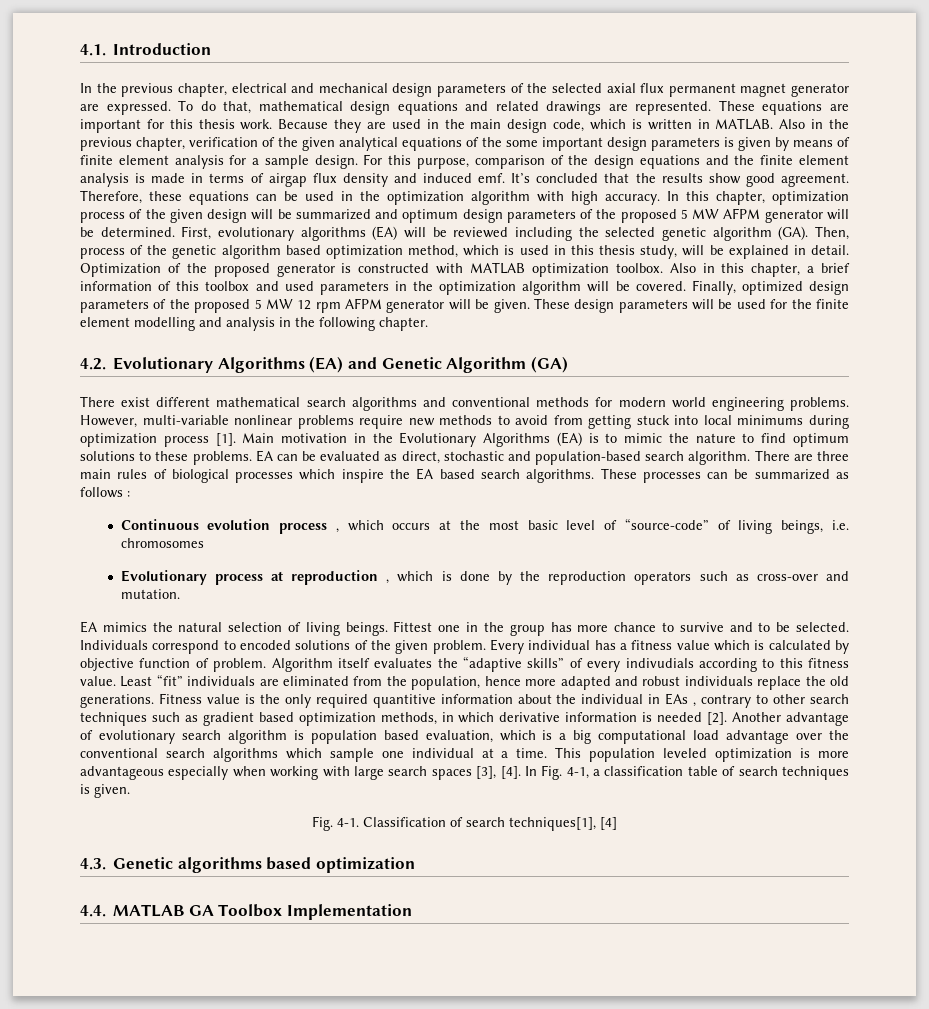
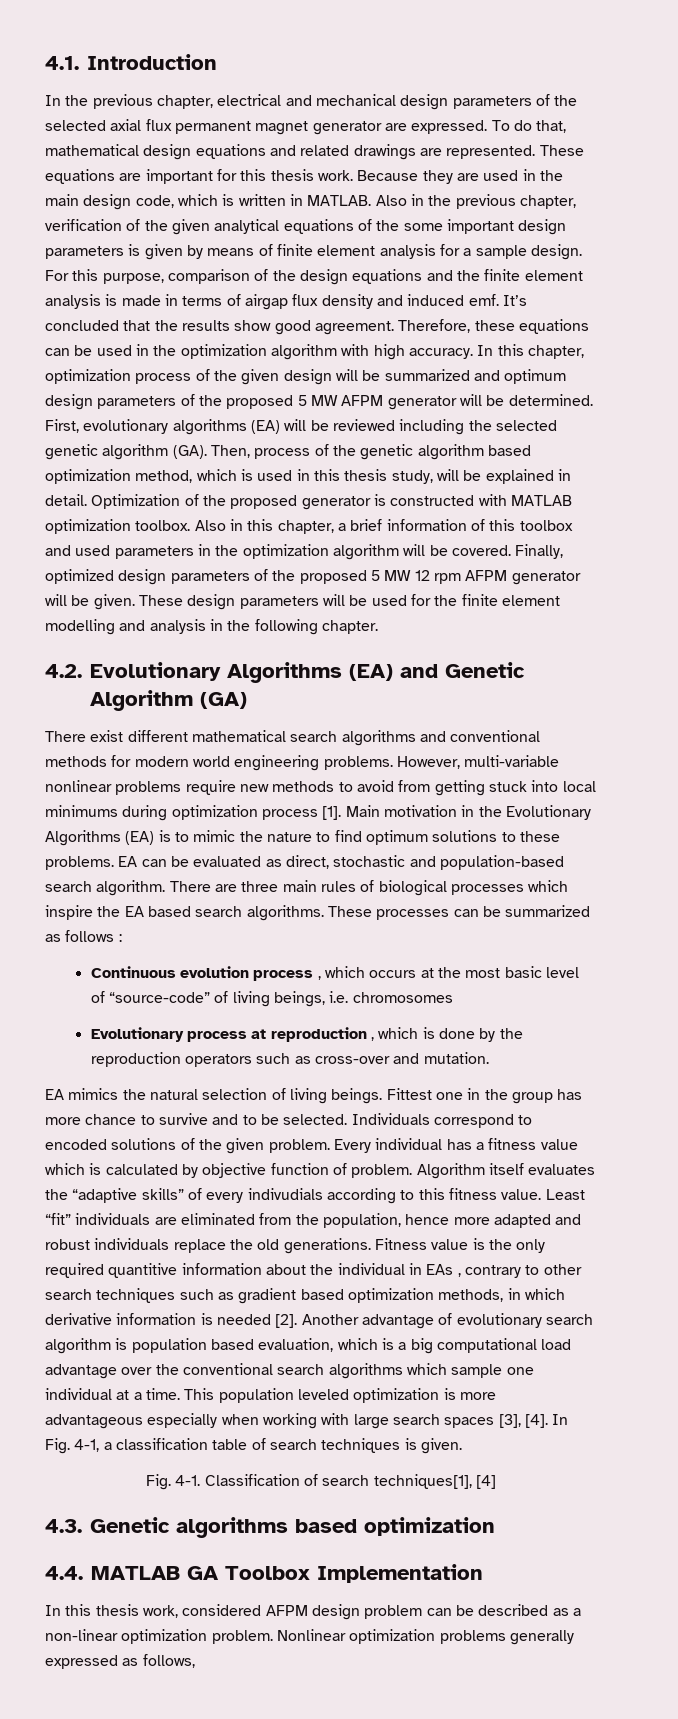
+ In this thesis work, considered AFPM design problem can be described as a non-linear optimization problem. Nonlinear optimization problems generally expressed as follows,

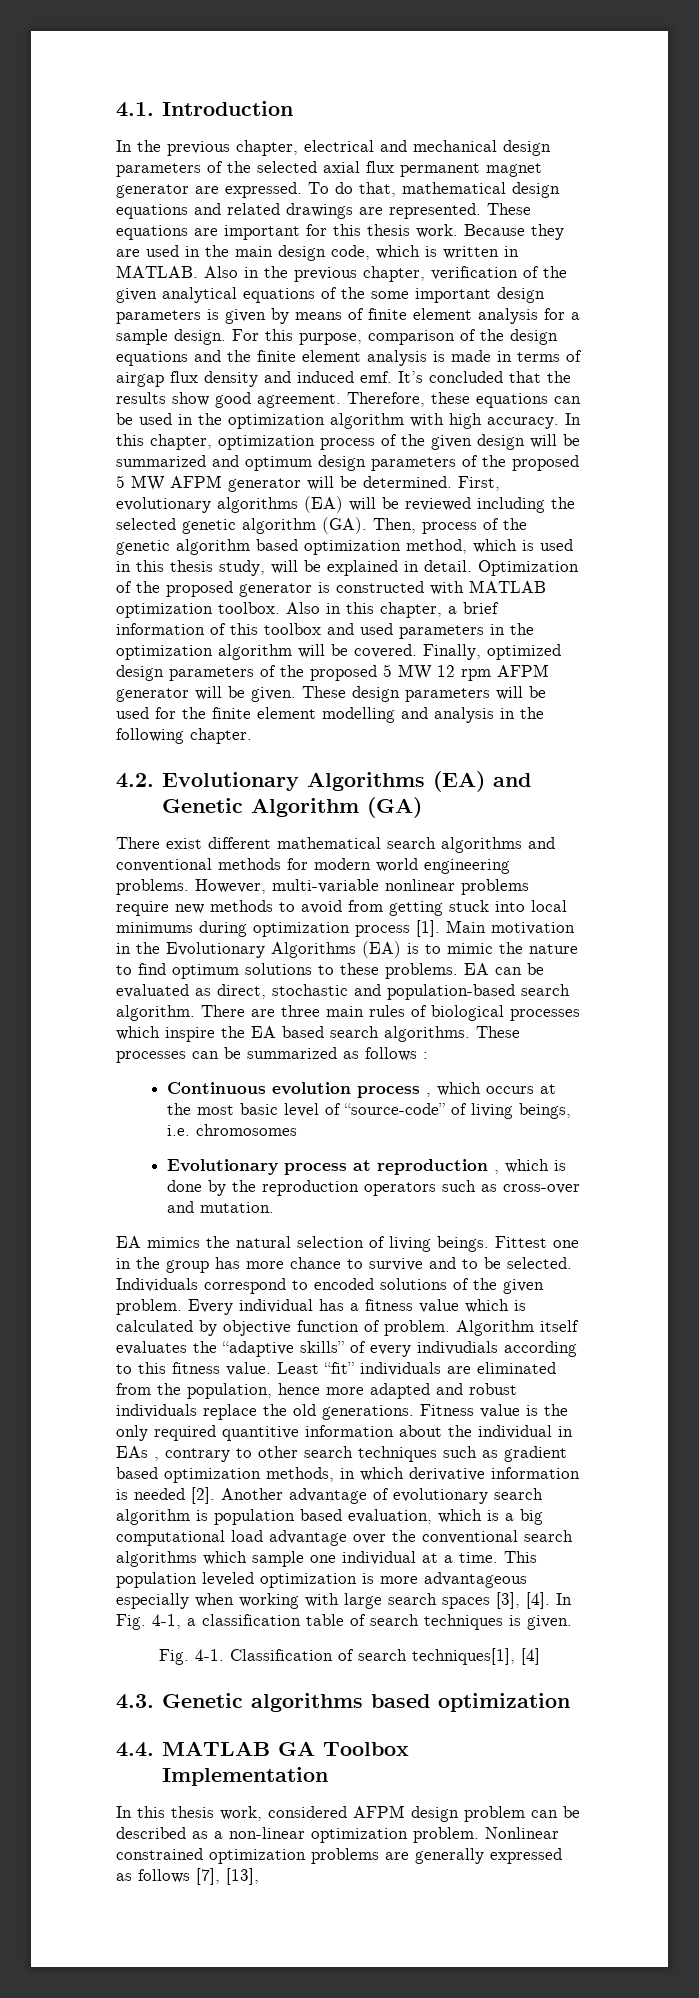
- Nonlinear optimization problems generally expressed as follows,
+ Nonlinear constrained optimization problems are generally expressed as follows [7], [13],

